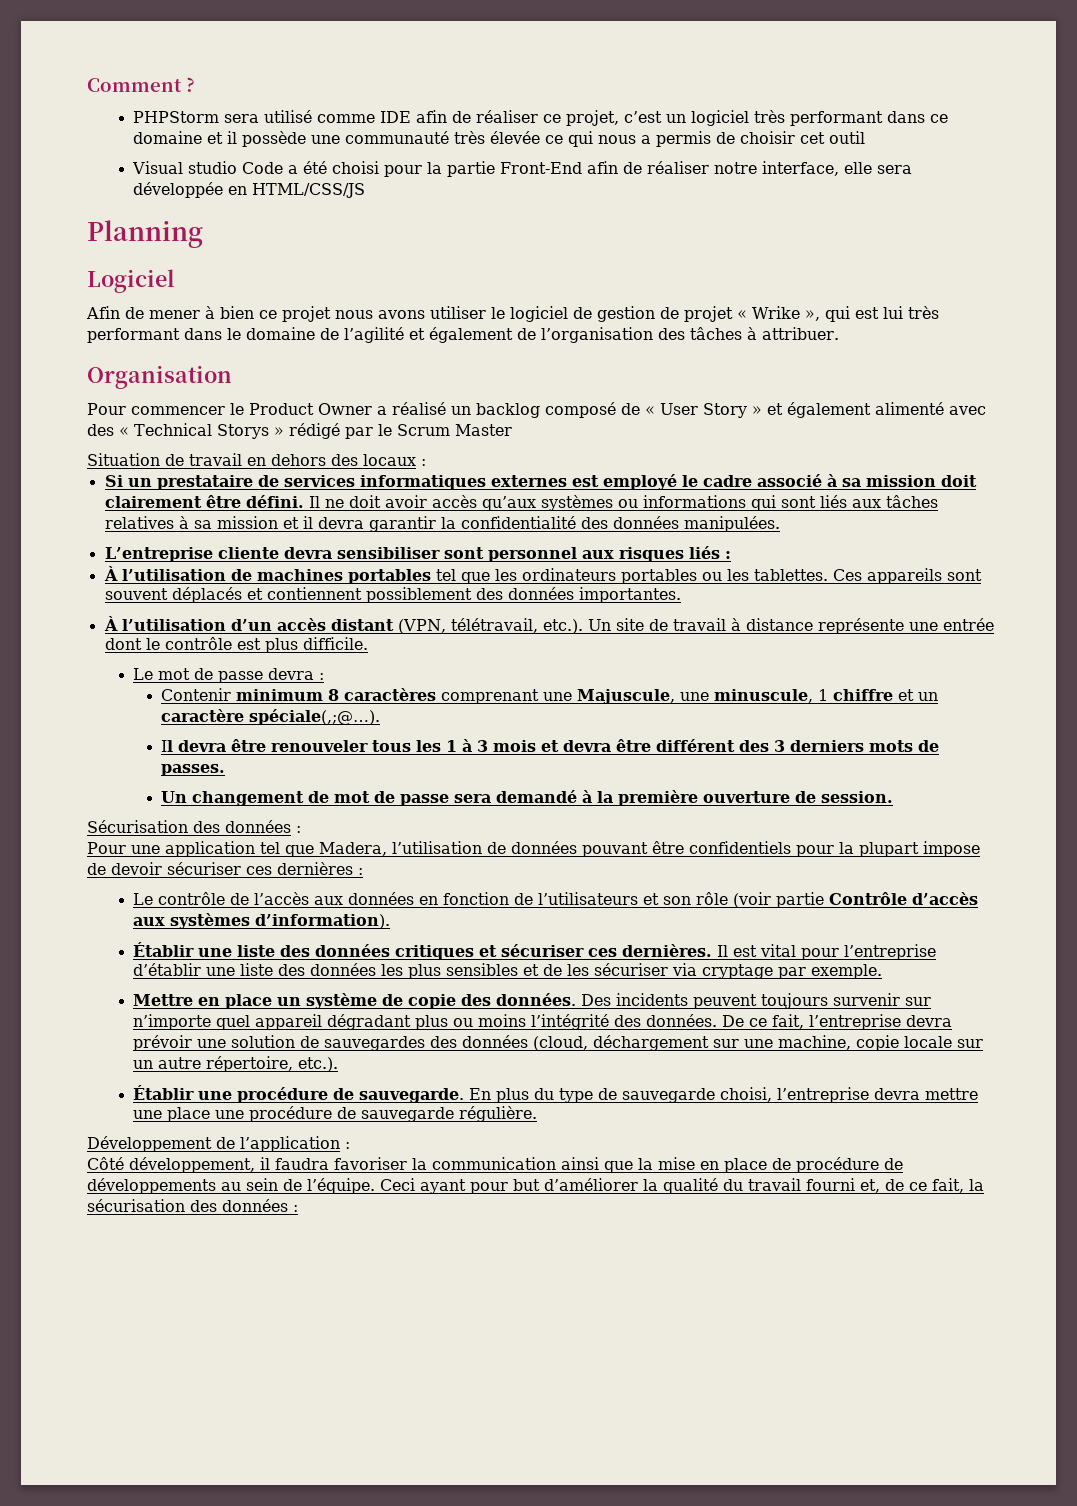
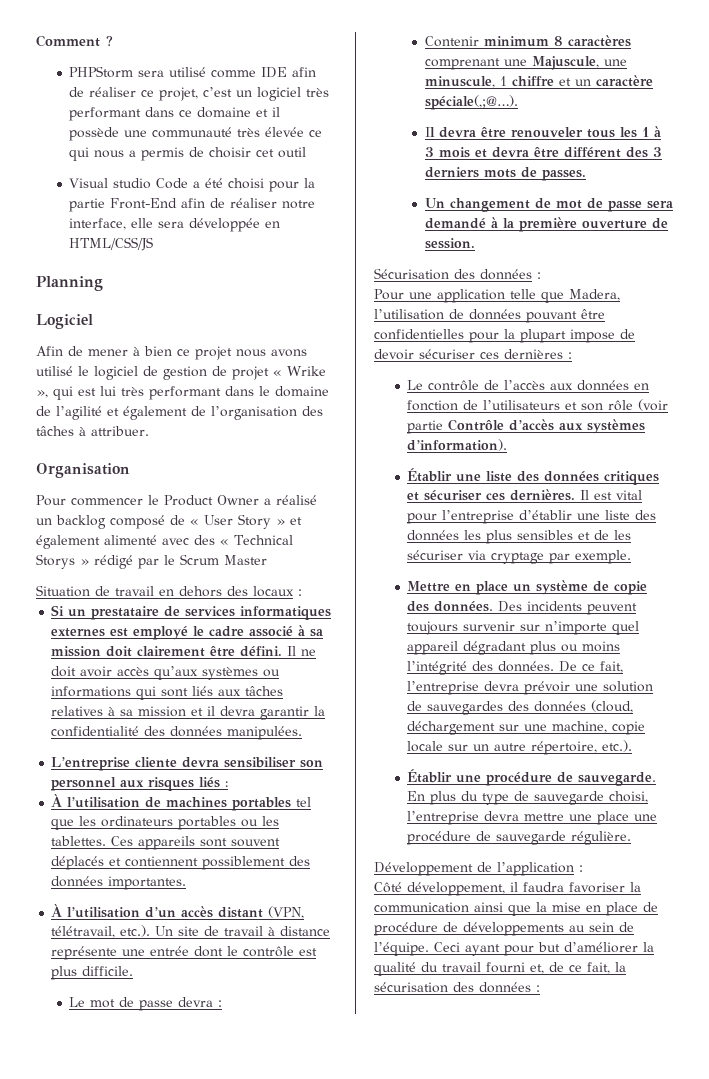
- Afin de mener à bien ce projet nous avons utiliser le logiciel de gestion de projet « Wrike », qui est lui très performant dans le domaine de l’agilité et également de l’organisation des tâches à attribuer.
+ Afin de mener à bien ce projet nous avons utilisé le logiciel de gestion de projet « Wrike », qui est lui très performant dans le domaine de l’agilité et également de l’organisation des tâches à attribuer.
- L’entreprise cliente devra sensibiliser sont personnel aux risques liés :
+ L’entreprise cliente devra sensibiliser son personnel aux risques liés :
- Pour une application tel que Madera, l’utilisation de données pouvant être confidentiels pour la plupart impose de devoir sécuriser ces dernières :
+ Pour une application telle que Madera, l’utilisation de données pouvant être confidentielles pour la plupart impose de devoir sécuriser ces dernières :

